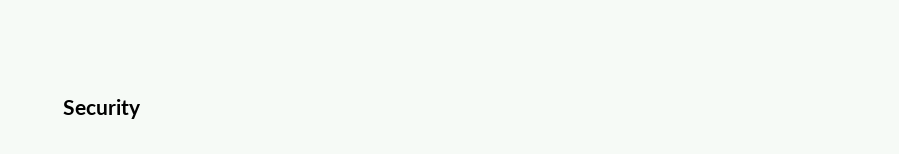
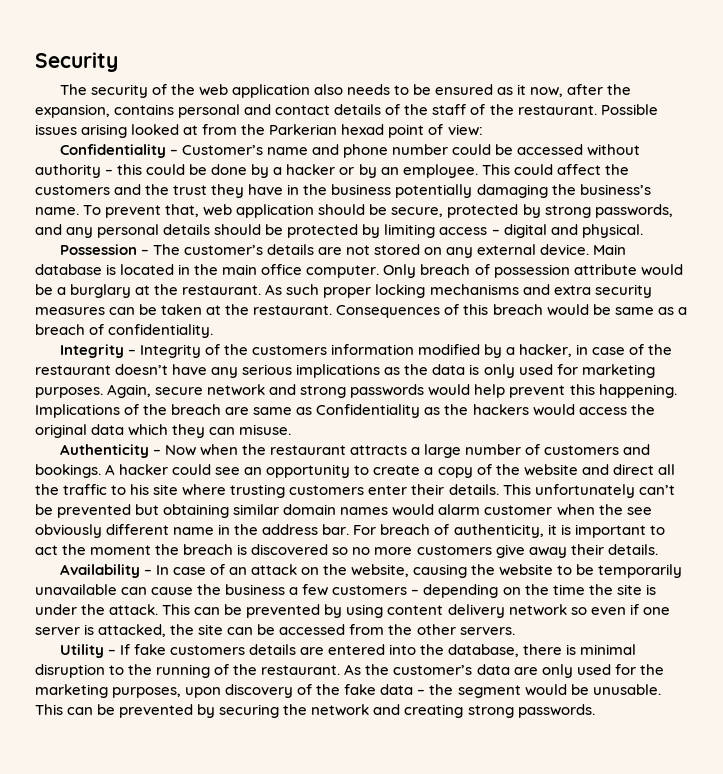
+ The security of the web application also needs to be ensured as it now, after the expansion, contains personal and contact details of the staff of the restaurant. Possible issues arising looked at from the Parkerian hexad point of view:
+ Confidentiality – Customer’s name and phone number could be accessed without authority – this could be done by a hacker or by an employee. This could affect the customers and the trust they have in the business potentially damaging the business’s name. To prevent that, web application should be secure, protected by strong passwords, and any personal details should be protected by limiting access – digital and physical.
+ Possession – The customer’s details are not stored on any external device. Main database is located in the main office computer. Only breach of possession attribute would be a burglary at the restaurant. As such proper locking mechanisms and extra security measures can be taken at the restaurant. Consequences of this breach would be same as a breach of confidentiality.
+ Integrity – Integrity of the customers information modified by a hacker, in case of the restaurant doesn’t have any serious implications as the data is only used for marketing purposes. Again, secure network and strong passwords would help prevent this happening. Implications of the breach are same as Confidentiality as the hackers would access the original data which they can misuse.
+ Authenticity – Now when the restaurant attracts a large number of customers and bookings. A hacker could see an opportunity to create a copy of the website and direct all the traffic to his site where trusting customers enter their details. This unfortunately can’t be prevented but obtaining similar domain names would alarm customer when the see obviously different name in the address bar. For breach of authenticity, it is important to act the moment the breach is discovered so no more customers give away their details.
+ Availability – In case of an attack on the website, causing the website to be temporarily unavailable can cause the business a few customers – depending on the time the site is under the attack. This can be prevented by using content delivery network so even if one server is attacked, the site can be accessed from the other servers.
+ Utility – If fake customers details are entered into the database, there is minimal disruption to the running of the restaurant. As the customer’s data are only used for the marketing purposes, upon discovery of the fake data – the segment would be unusable. This can be prevented by securing the network and creating strong passwords.

